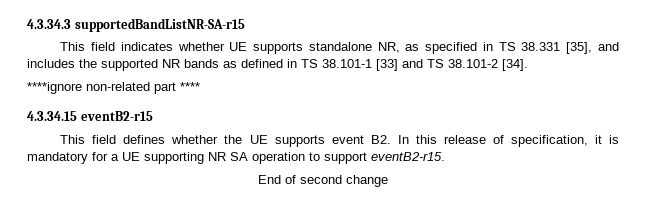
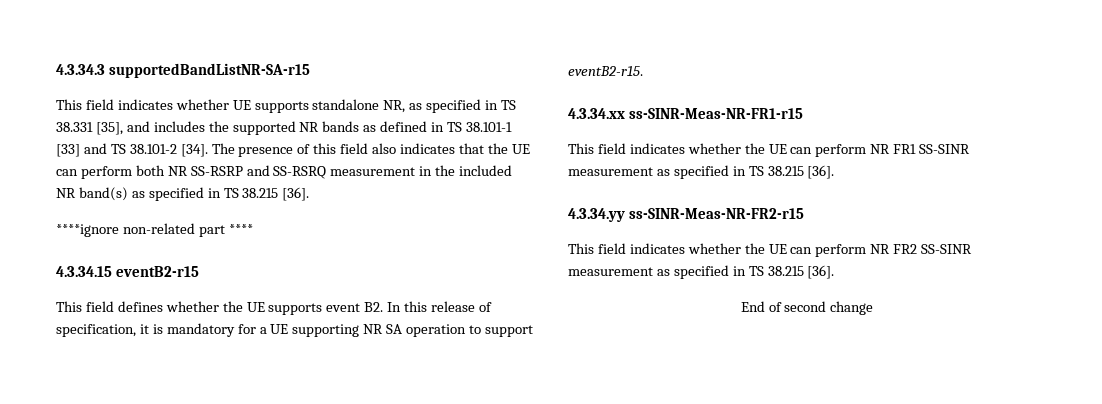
+ The presence of this field also indicates that the UE can perform both NR SS-RSRP and SS-RSRQ measurement in the included NR band(s) as specified in TS 38.215 [36].
+ 4.3.34.xx ss-SINR-Meas-NR-FR1-r15
+ This field indicates whether the UE can perform NR FR1 SS-SINR measurement as specified in TS 38.215 [36].
+ 4.3.34.yy ss-SINR-Meas-NR-FR2-r15
+ This field indicates whether the UE can perform NR FR2 SS-SINR measurement as specified in TS 38.215 [36].

